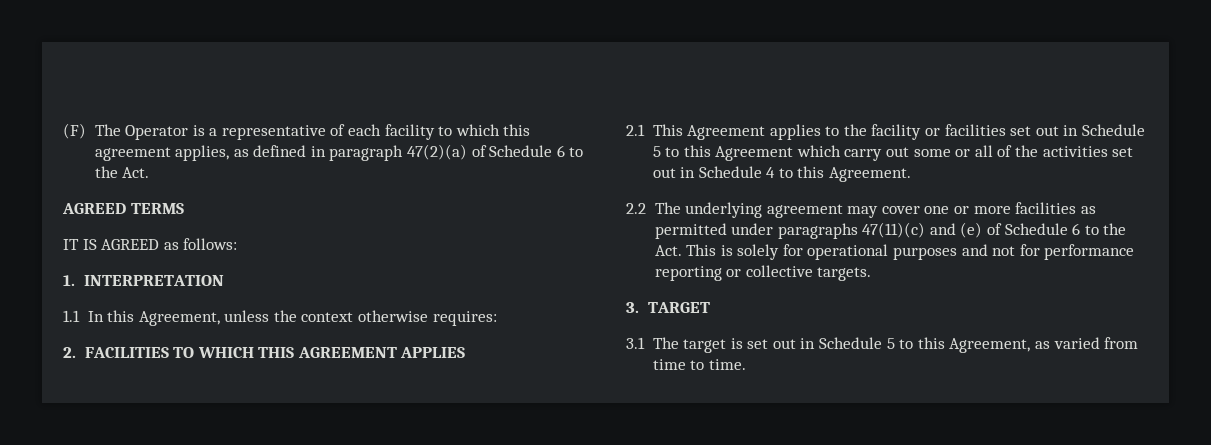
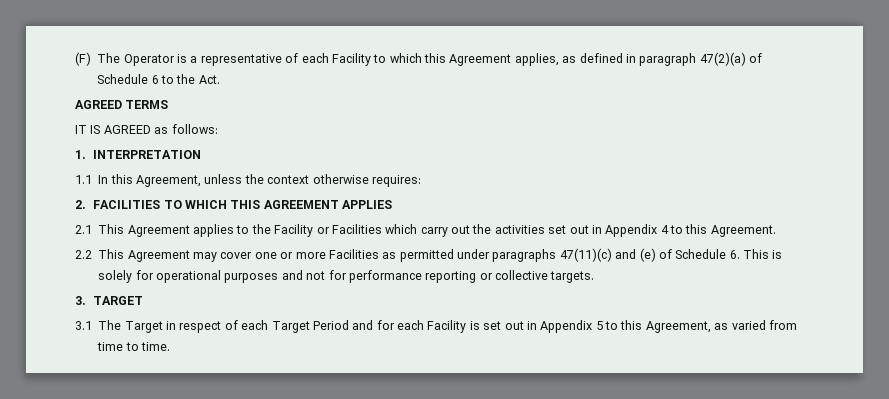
- (F) The Operator is a representative of each facility to which this agreement applies, as defined in paragraph 47(2)(a) of Schedule 6 to the Act.
+ (F) The Operator is a representative of each Facility to which this Agreement applies, as defined in paragraph 47(2)(a) of Schedule 6 to the Act.
- 2.1 This Agreement applies to the facility or facilities set out in Schedule 5 to this Agreement which carry out some or all of the activities set out in Schedule 4 to this Agreement.
+ 2.1 This Agreement applies to the Facility or Facilities which carry out the activities set out in Appendix 4 to this Agreement.
- 2.2 The underlying agreement may cover one or more facilities as permitted under paragraphs 47(11)(c) and (e) of Schedule 6 to the Act. This is solely for operational purposes and not for performance reporting or collective targets.
+ 2.2 This Agreement may cover one or more Facilities as permitted under paragraphs 47(11)(c) and (e) of Schedule 6. This is solely for operational purposes and not for performance reporting or collective targets.
- 3.1 The target is set out in Schedule 5 to this Agreement, as varied from time to time.
+ 3.1 The Target in respect of each Target Period and for each Facility is set out in Appendix 5 to this Agreement, as varied from time to time.

